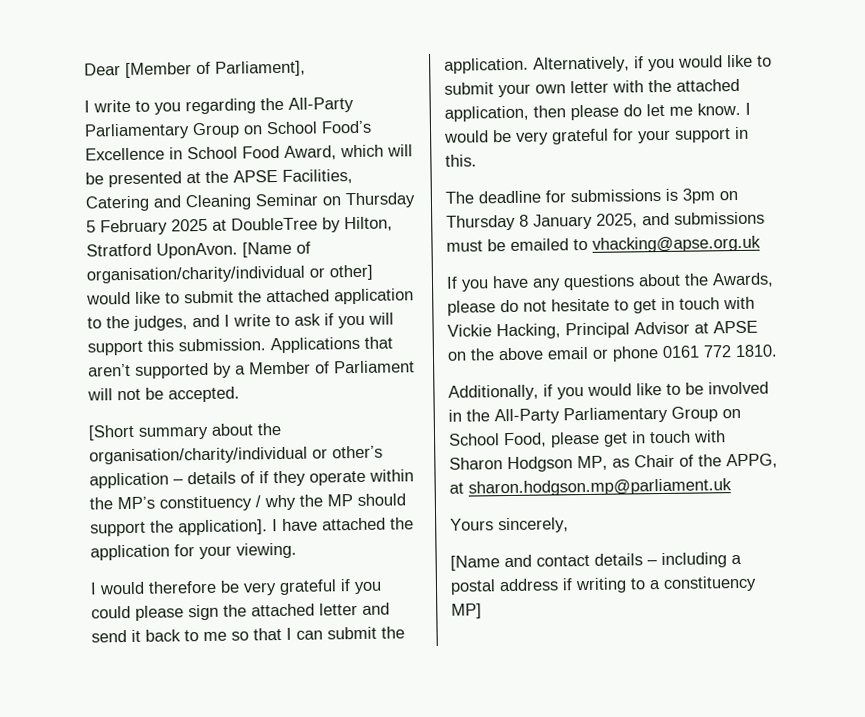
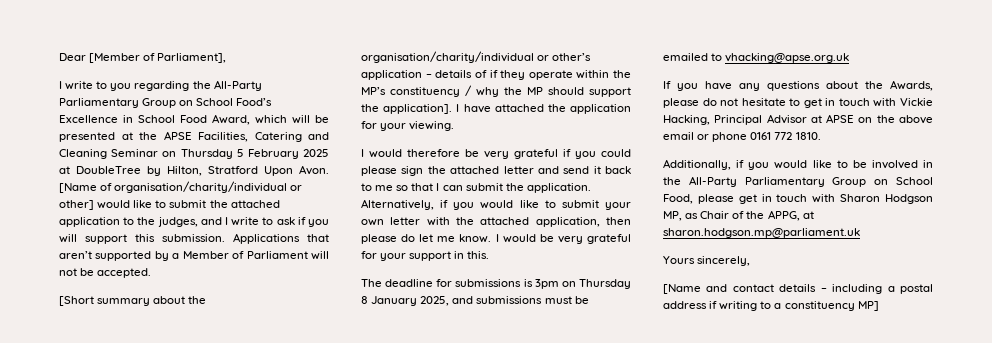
- I write to you regarding the All-Party Parliamentary Group on School Food’s Excellence in School Food Award, which will be presented at the APSE Facilities, Catering and Cleaning Seminar on Thursday 5 February 2025 at DoubleTree by Hilton, Stratford UponAvon.
+ I write to you regarding the All-Party Parliamentary Group on School Food’s Excellence in School Food Award, which will be presented at the APSE Facilities, Catering and Cleaning Seminar on Thursday 5 February 2025 at DoubleTree by Hilton, Stratford Upon Avon.

